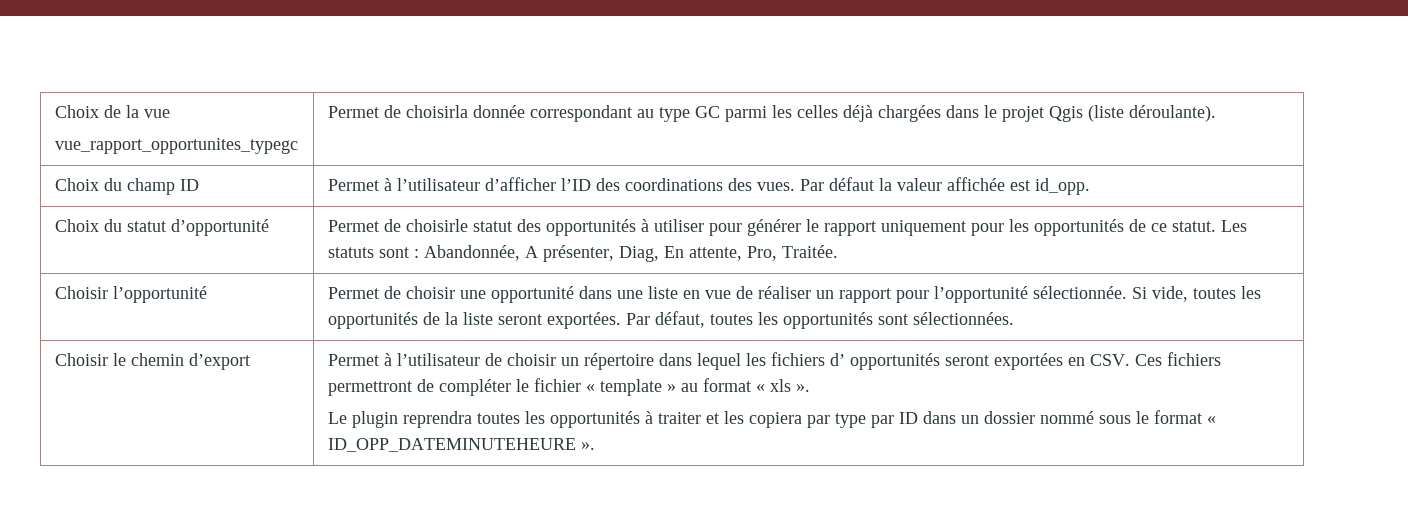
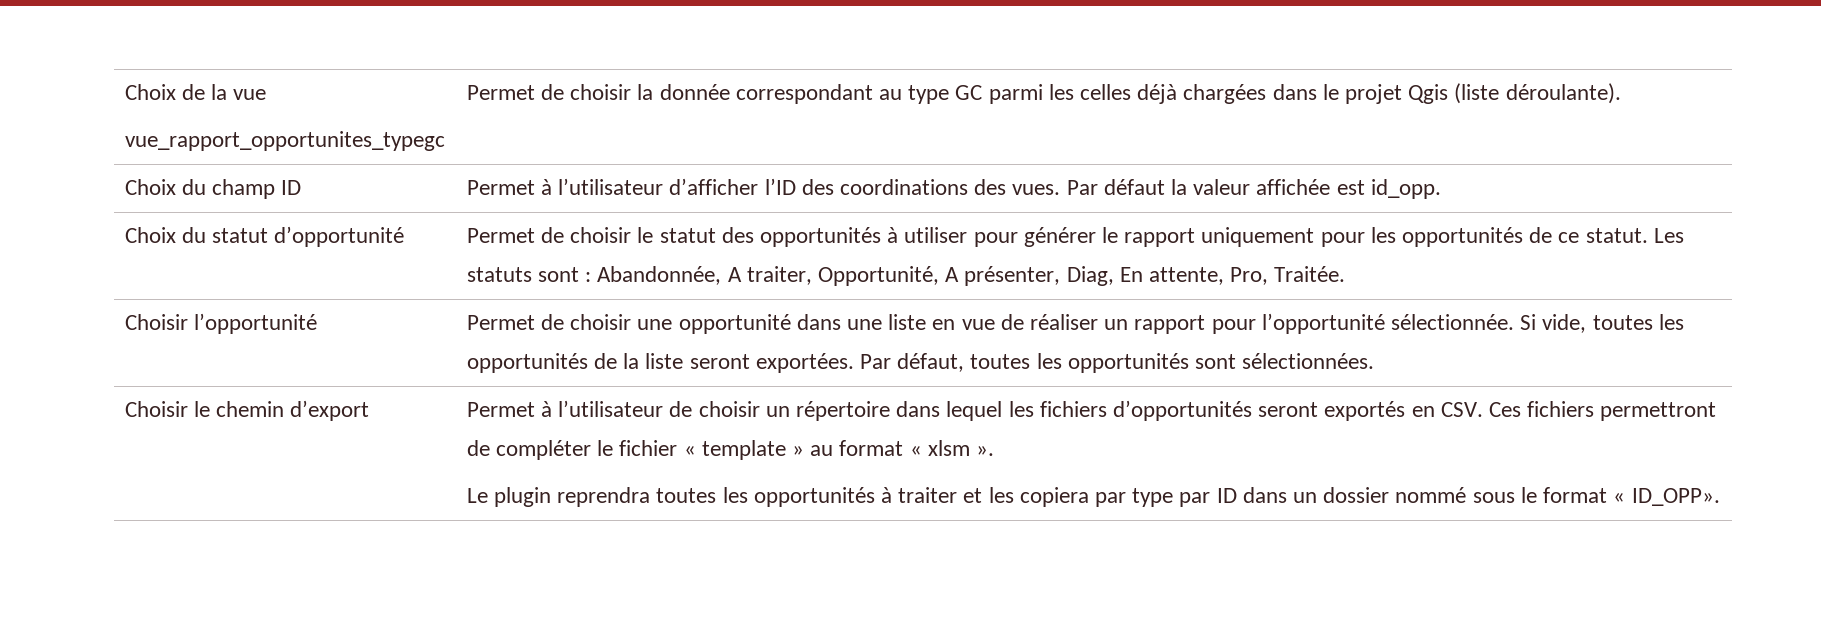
  Choix de la vue
- vue_rapport_opportunites_typegc | Permet de choisirla donnée correspondant au type GC parmi les celles déjà chargées dans le projet Qgis (liste déroulante).
+ vue_rapport_opportunites_typegc | Permet de choisir la donnée correspondant au type GC parmi les celles déjà chargées dans le projet Qgis (liste déroulante).
- Choix du statut d’opportunité | Permet de choisirle statut des opportunités à utiliser pour générer le rapport uniquement pour les opportunités de ce statut. Les statuts sont : Abandonnée, A présenter, Diag, En attente, Pro, Traitée.
+ Choix du statut d’opportunité | Permet de choisir le statut des opportunités à utiliser pour générer le rapport uniquement pour les opportunités de ce statut. Les statuts sont : Abandonnée, A traiter, Opportunité, A présenter, Diag, En attente, Pro, Traitée.
- Permet à l’utilisateur de choisir un répertoire dans lequel les fichiers d’ opportunités seront exportées en CSV. Ces fichiers permettront de compléter le fichier « template » au format « xls ».
+ Permet à l’utilisateur de choisir un répertoire dans lequel les fichiers d’opportunités seront exportés en CSV. Ces fichiers permettront de compléter le fichier « template » au format « xlsm ».
- Le plugin reprendra toutes les opportunités à traiter et les copiera par type par ID dans un dossier nommé sous le format « ID_OPP_DATEMINUTEHEURE ».
+ Le plugin reprendra toutes les opportunités à traiter et les copiera par type par ID dans un dossier nommé sous le format « ID_OPP».

